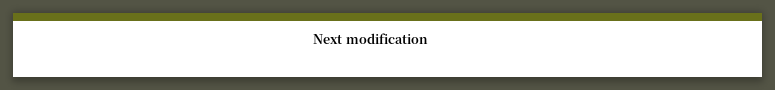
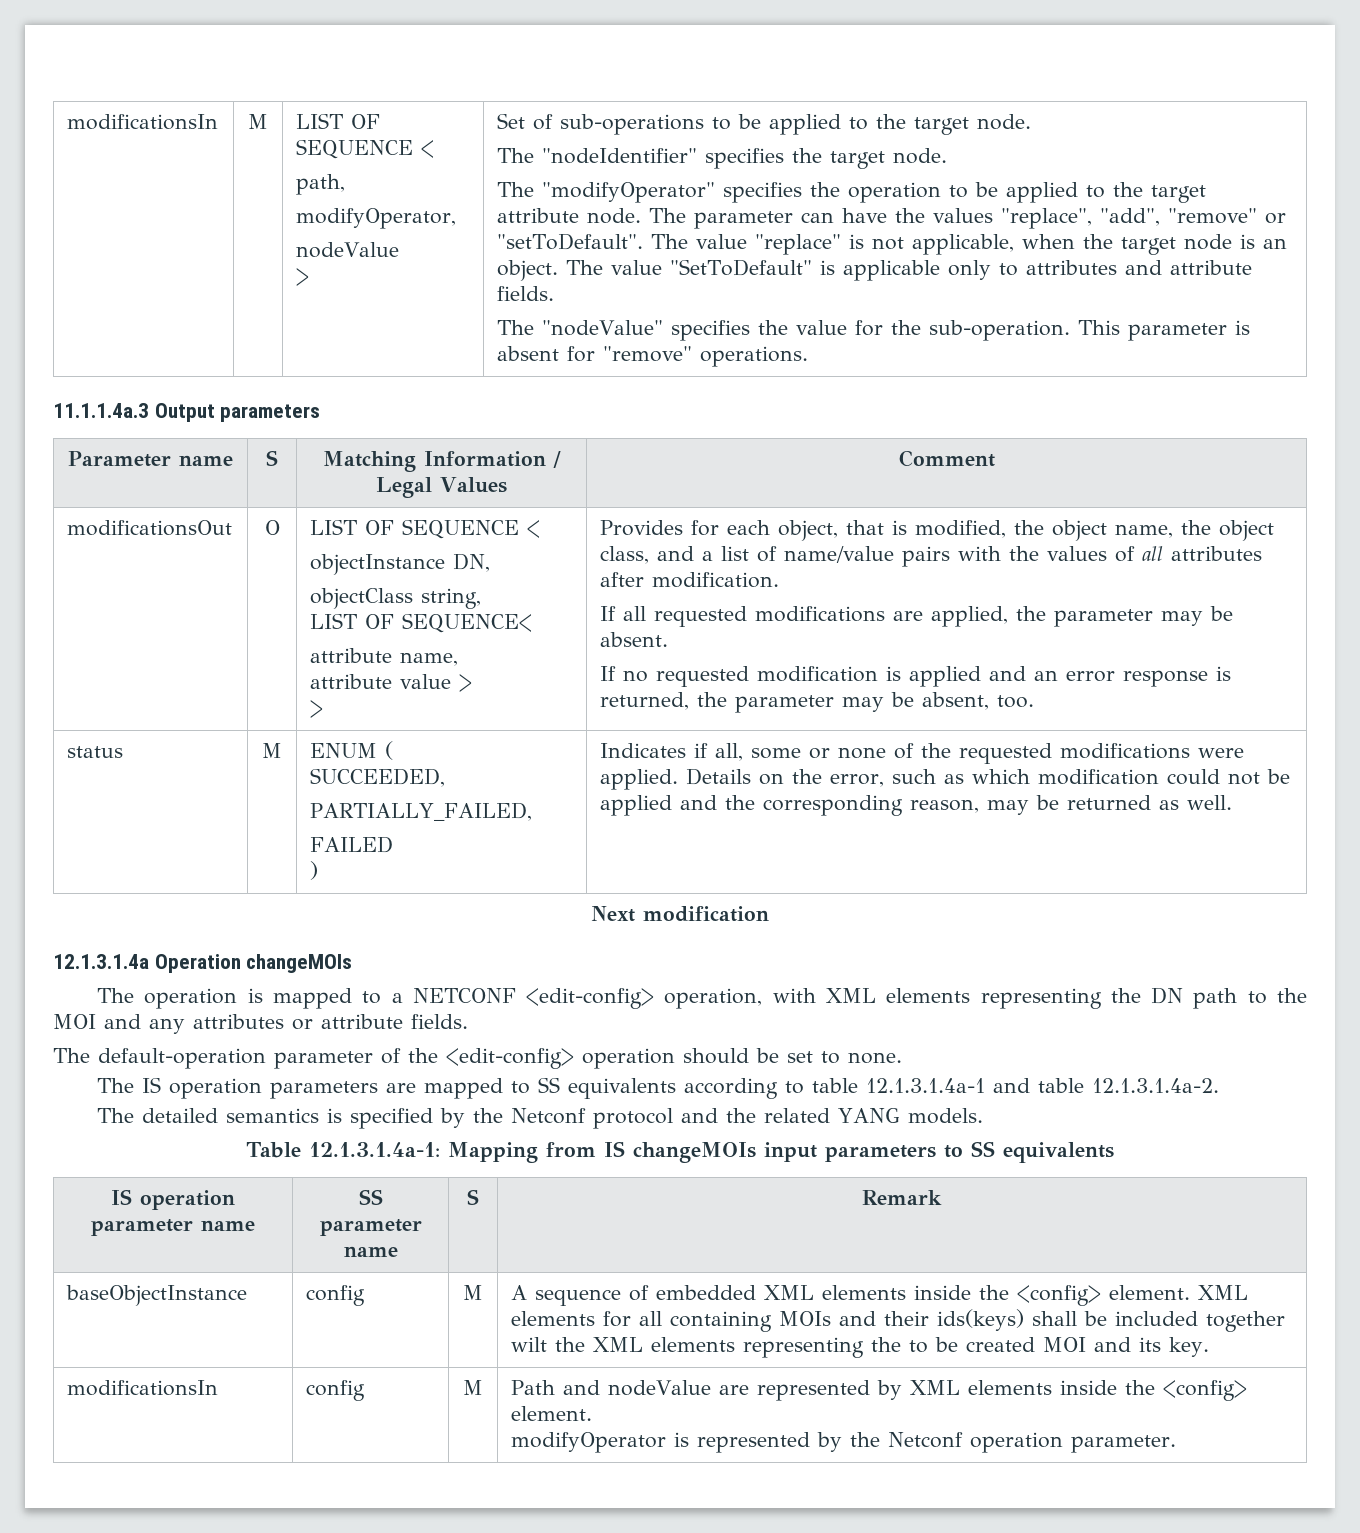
+ modificationsIn | M | LIST OF SEQUENCE <
+ path,
+ modifyOperator,
+ nodeValue
+ > | Set of sub-operations to be applied to the target node.
+ The "nodeIdentifier" specifies the target node.
+ The "modifyOperator" specifies the operation to be applied to the target attribute node. The parameter can have the values "replace", "add", "remove" or "setToDefault". The value "replace" is not applicable, when the target node is an object. The value "SetToDefault" is applicable only to attributes and attribute fields.
+ The "nodeValue" specifies the value for the sub-operation. This parameter is absent for "remove" operations.
+ 11.1.1.4a.3 Output parameters
+ Parameter name | S | Matching Information / Legal Values | Comment
+ modificationsOut | O | LIST OF SEQUENCE <
+ objectInstance DN,
+ objectClass string,
+ LIST OF SEQUENCE<
+ attribute name,
+ attribute value >
+ > | Provides for each object, that is modified, the object name, the object class, and a list of name/value pairs with the values of all attributes after modification.
+ If all requested modifications are applied, the parameter may be absent.
+ If no requested modification is applied and an error response is returned, the parameter may be absent, too.
+ status | M | ENUM (
+ SUCCEEDED,
+ PARTIALLY_FAILED,
+ FAILED
+ ) | Indicates if all, some or none of the requested modifications were applied. Details on the error, such as which modification could not be applied and the corresponding reason, may be returned as well.
  Next modification
+ 12.1.3.1.4a Operation changeMOIs
+ The operation is mapped to a NETCONF <edit-config> operation, with XML elements representing the DN path to the MOI and any attributes or attribute fields.
+ The default-operation parameter of the <edit-config> operation should be set to none.
+ The IS operation parameters are mapped to SS equivalents according to table 12.1.3.1.4a-1 and table 12.1.3.1.4a-2.
+ The detailed semantics is specified by the Netconf protocol and the related YANG models.
+ Table 12.1.3.1.4a-1: Mapping from IS changeMOIs input parameters to SS equivalents
+ IS operation parameter name | SS parameter name | S | Remark
+ baseObjectInstance | config | M | A sequence of embedded XML elements inside the <config> element. XML elements for all containing MOIs and their ids(keys) shall be included together wilt the XML elements representing the to be created MOI and its key.
+ modificationsIn | config | M | Path and nodeValue are represented by XML elements inside the <config> element.
+ modifyOperator is represented by the Netconf operation parameter.

